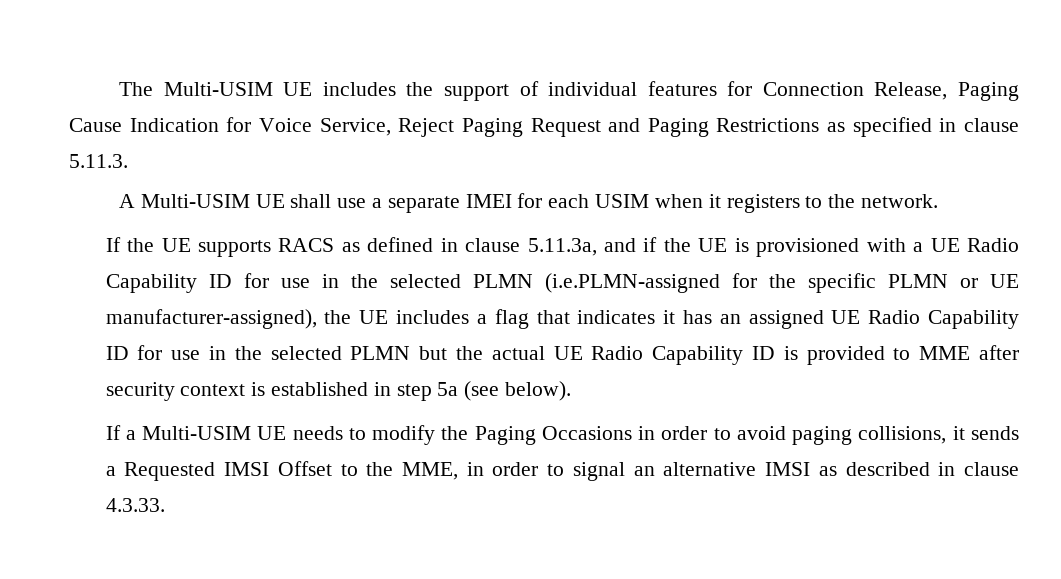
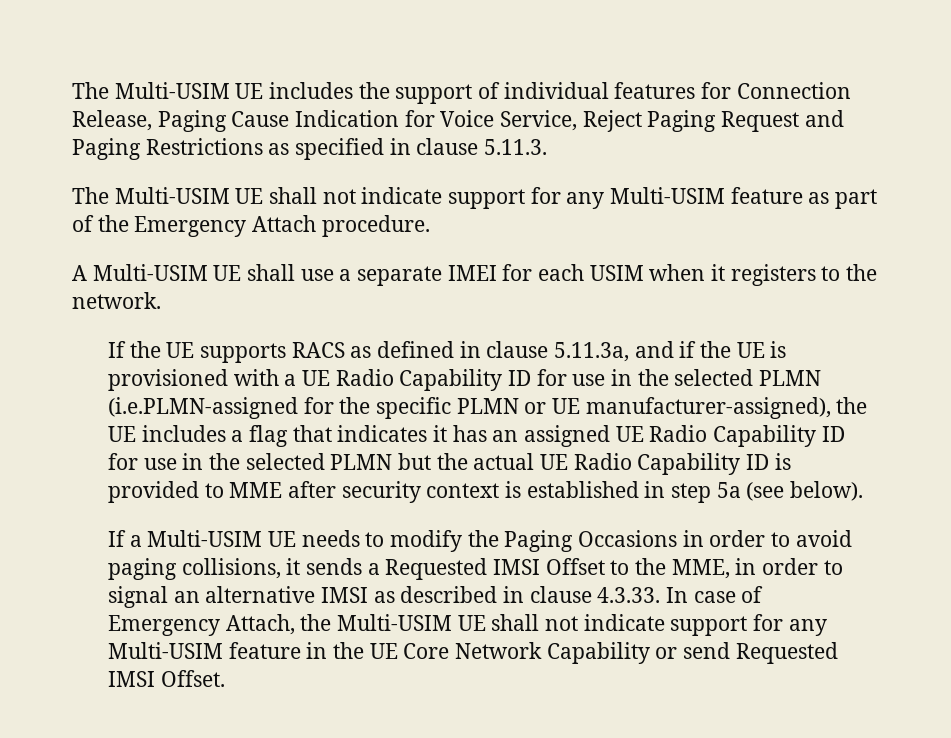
+ The Multi-USIM UE shall not indicate support for any Multi-USIM feature as part of the Emergency Attach procedure.
- If a Multi-USIM UE needs to modify the Paging Occasions in order to avoid paging collisions, it sends a Requested IMSI Offset to the MME, in order to signal an alternative IMSI as described in clause 4.3.33.
+ If a Multi-USIM UE needs to modify the Paging Occasions in order to avoid paging collisions, it sends a Requested IMSI Offset to the MME, in order to signal an alternative IMSI as described in clause 4.3.33. In case of Emergency Attach, the Multi-USIM UE shall not indicate support for any Multi-USIM feature in the UE Core Network Capability or send Requested IMSI Offset.

